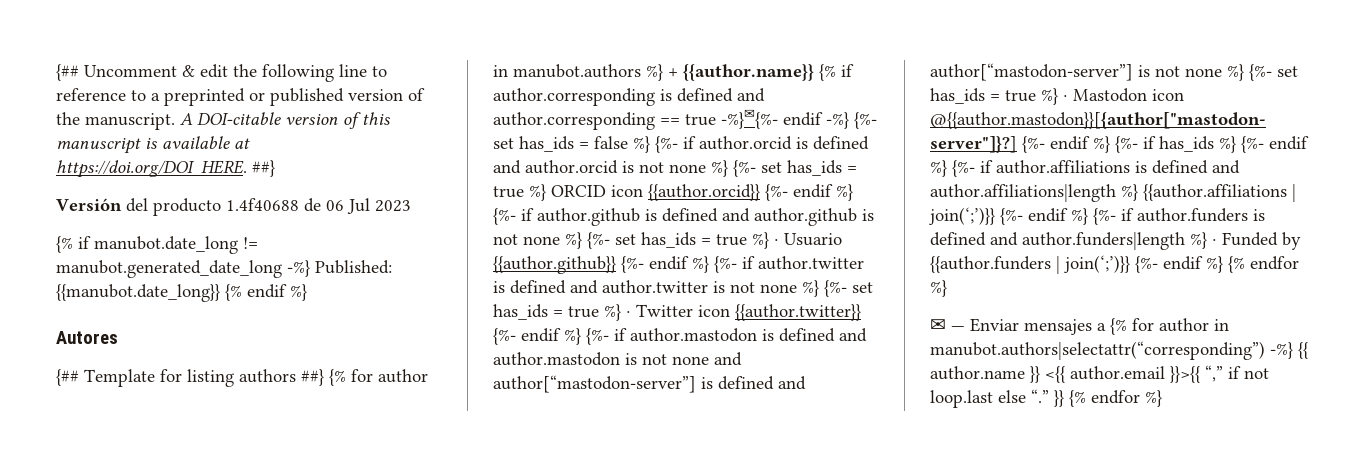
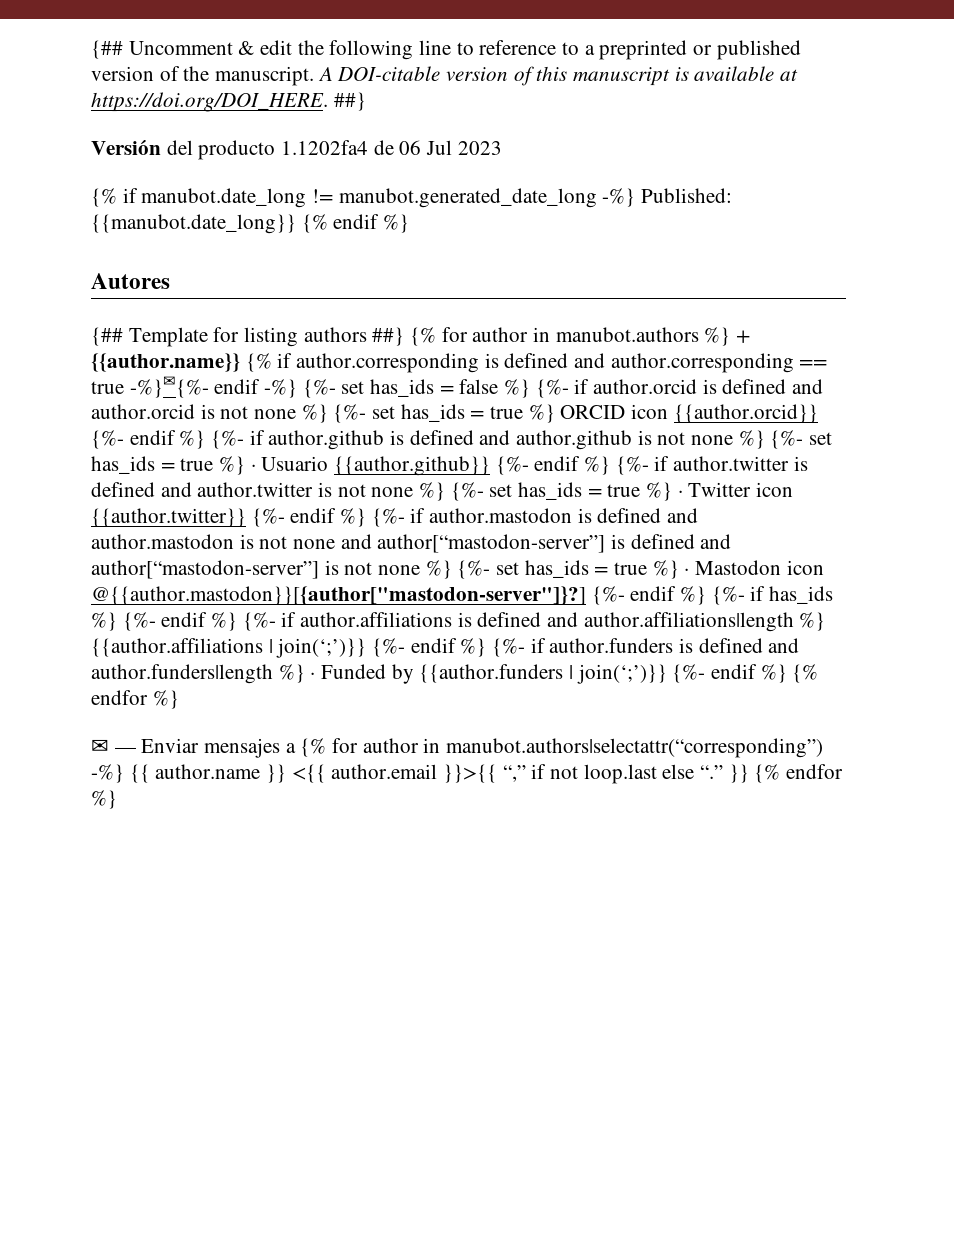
- Versión del producto 1.4f40688 de 06 Jul 2023
+ Versión del producto 1.1202fa4 de 06 Jul 2023

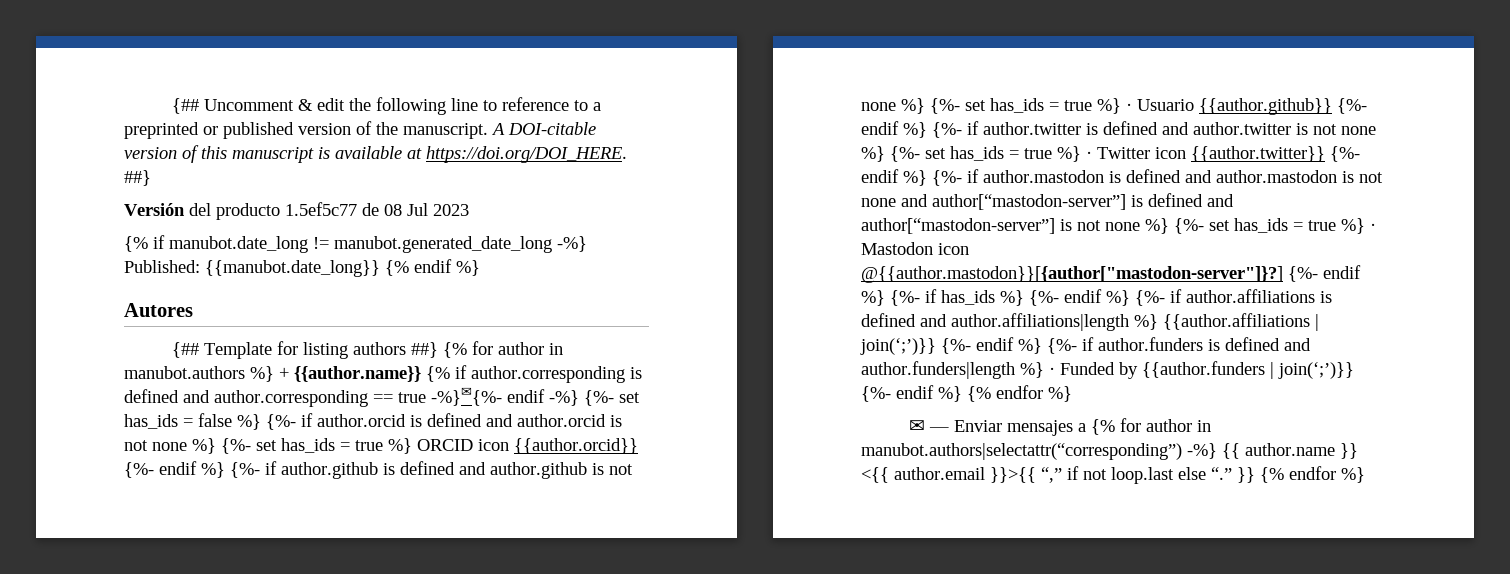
- Versión del producto 1.1202fa4 de 06 Jul 2023
+ Versión del producto 1.5ef5c77 de 08 Jul 2023

